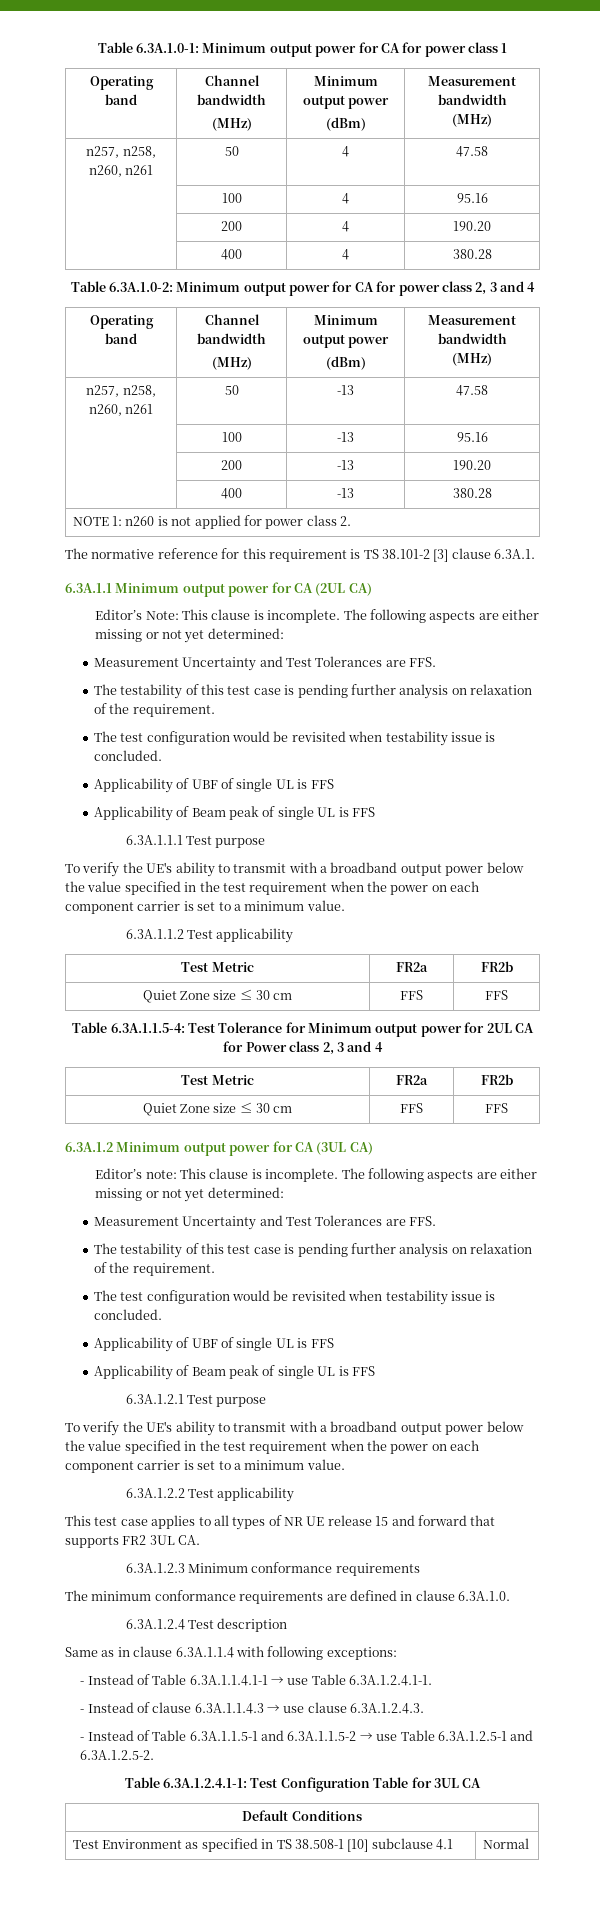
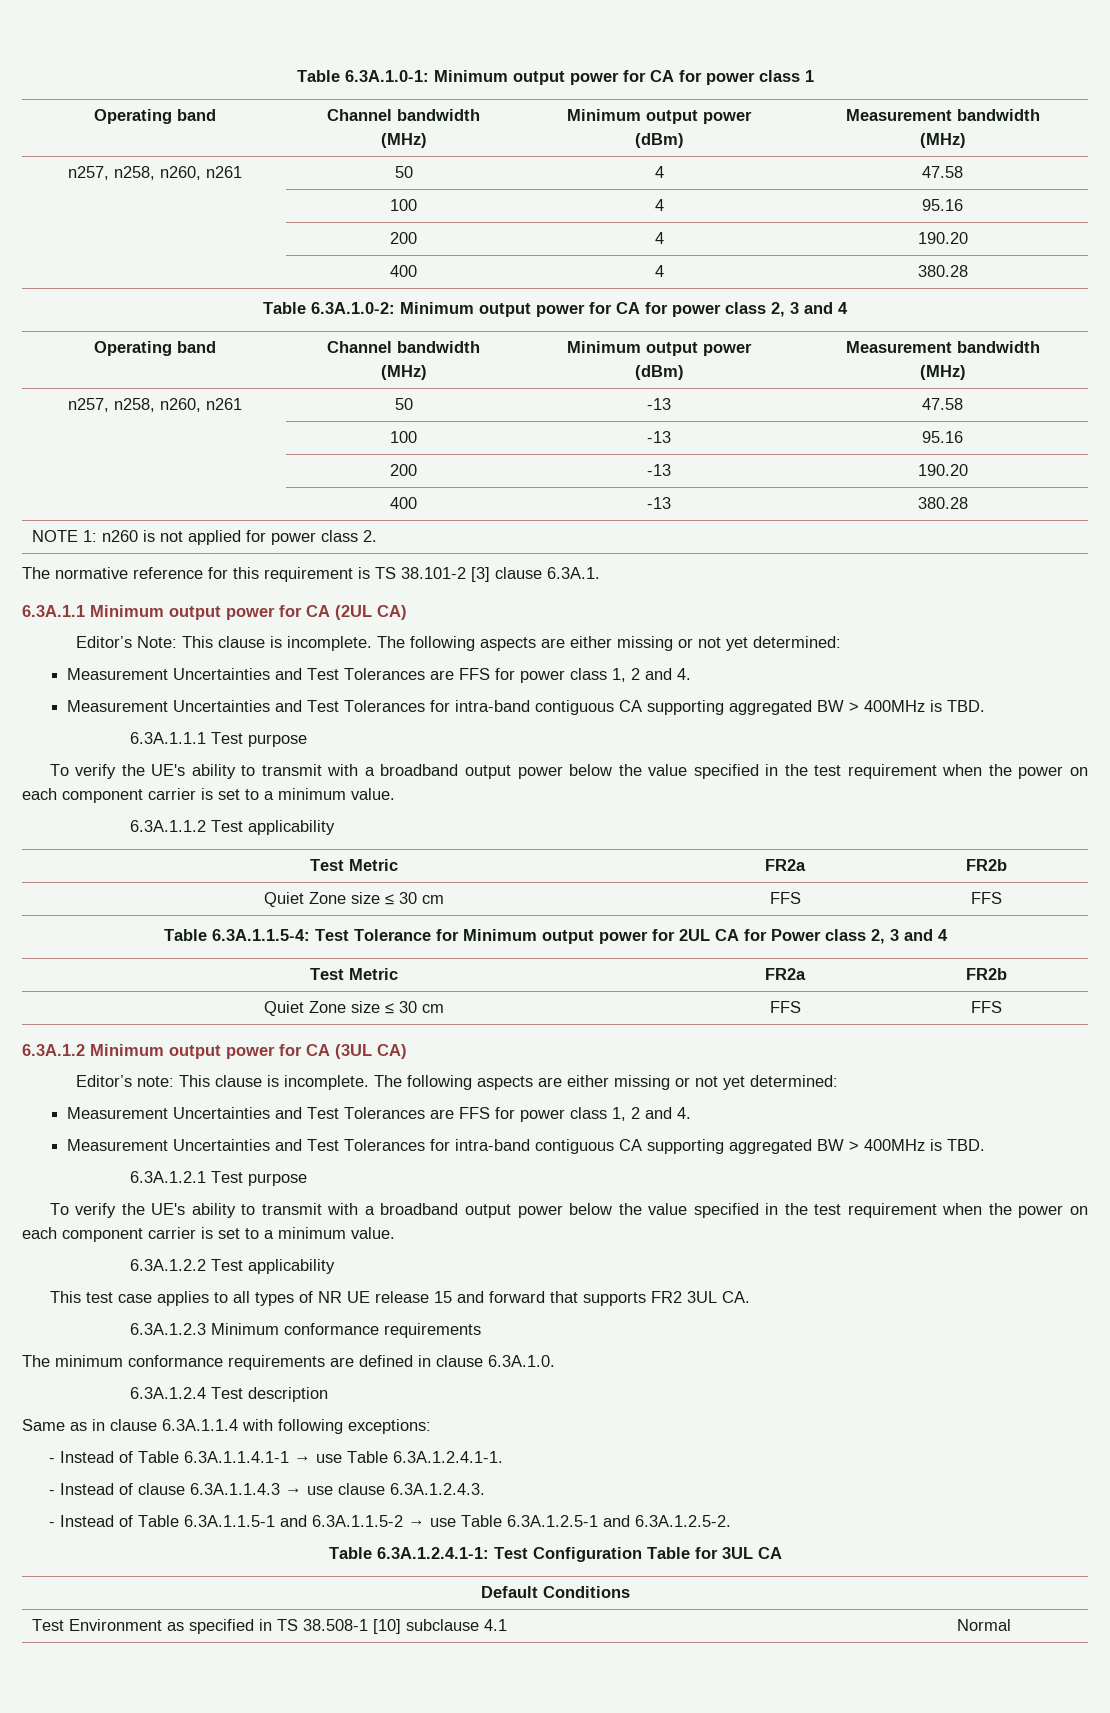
  Editor’s Note: This clause is incomplete. The following aspects are either missing or not yet determined:
- Measurement Uncertainty and Test Tolerances are FFS.
- The testability of this test case is pending further analysis on relaxation of the requirement.
- The test configuration would be revisited when testability issue is concluded.
- Applicability of UBF of single UL is FFS
- Applicability of Beam peak of single UL is FFS
+ Measurement Uncertainties and Test Tolerances are FFS for power class 1, 2 and 4.
+ Measurement Uncertainties and Test Tolerances for intra-band contiguous CA supporting aggregated BW > 400MHz is TBD.
  Editor’s note: This clause is incomplete. The following aspects are either missing or not yet determined:
- Measurement Uncertainty and Test Tolerances are FFS.
- The testability of this test case is pending further analysis on relaxation of the requirement.
- The test configuration would be revisited when testability issue is concluded.
- Applicability of UBF of single UL is FFS
- Applicability of Beam peak of single UL is FFS
+ Measurement Uncertainties and Test Tolerances are FFS for power class 1, 2 and 4.
+ Measurement Uncertainties and Test Tolerances for intra-band contiguous CA supporting aggregated BW > 400MHz is TBD.

